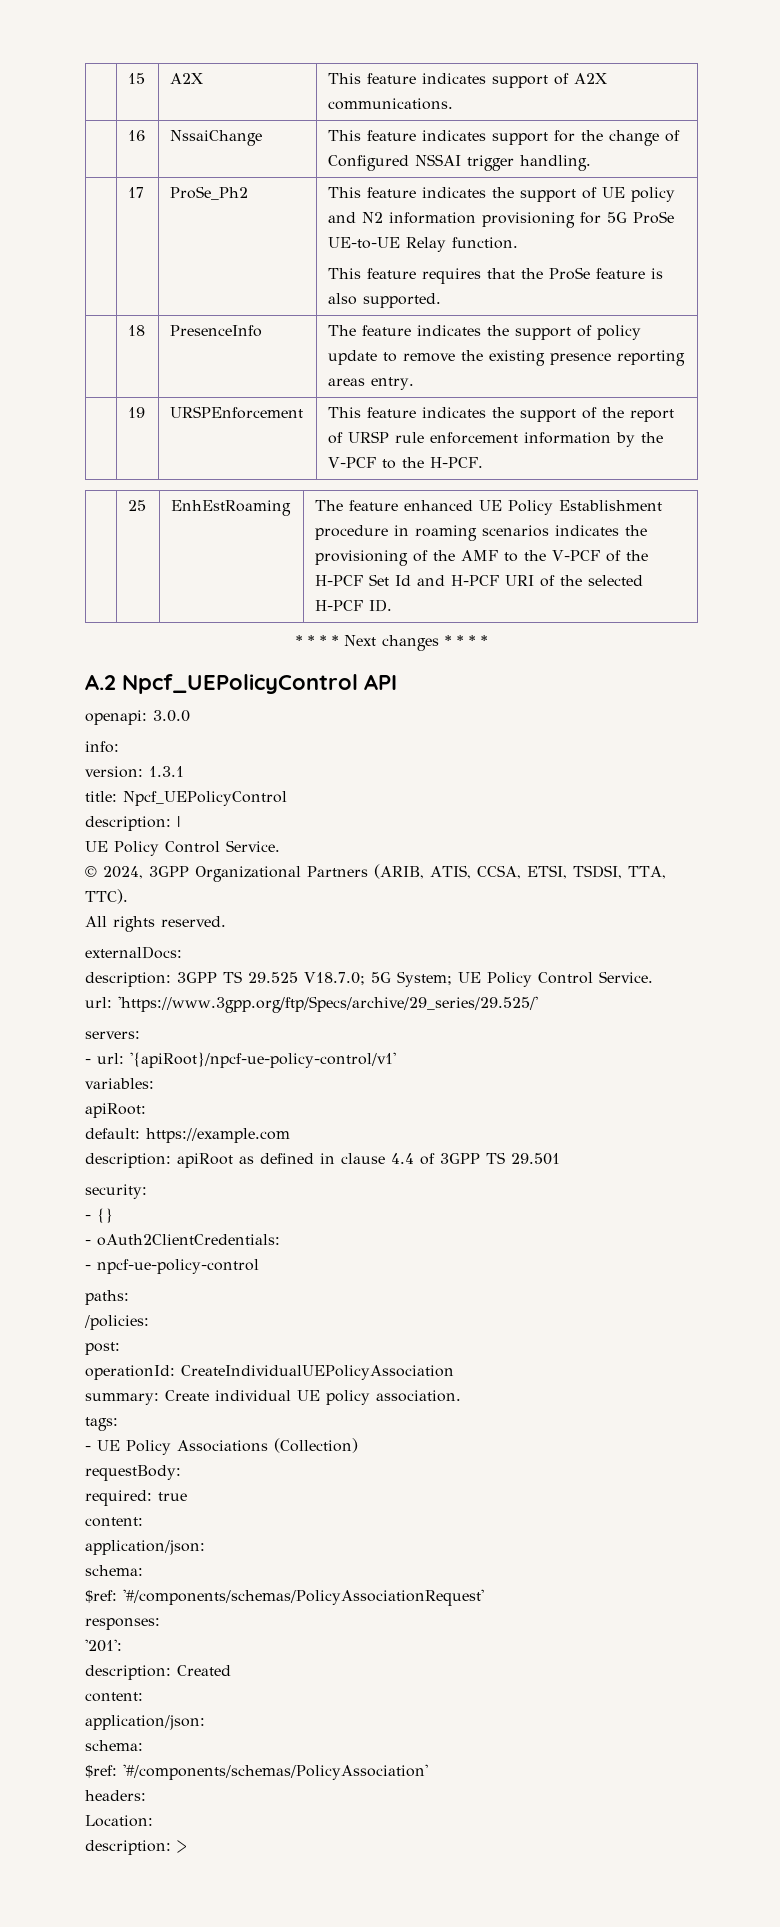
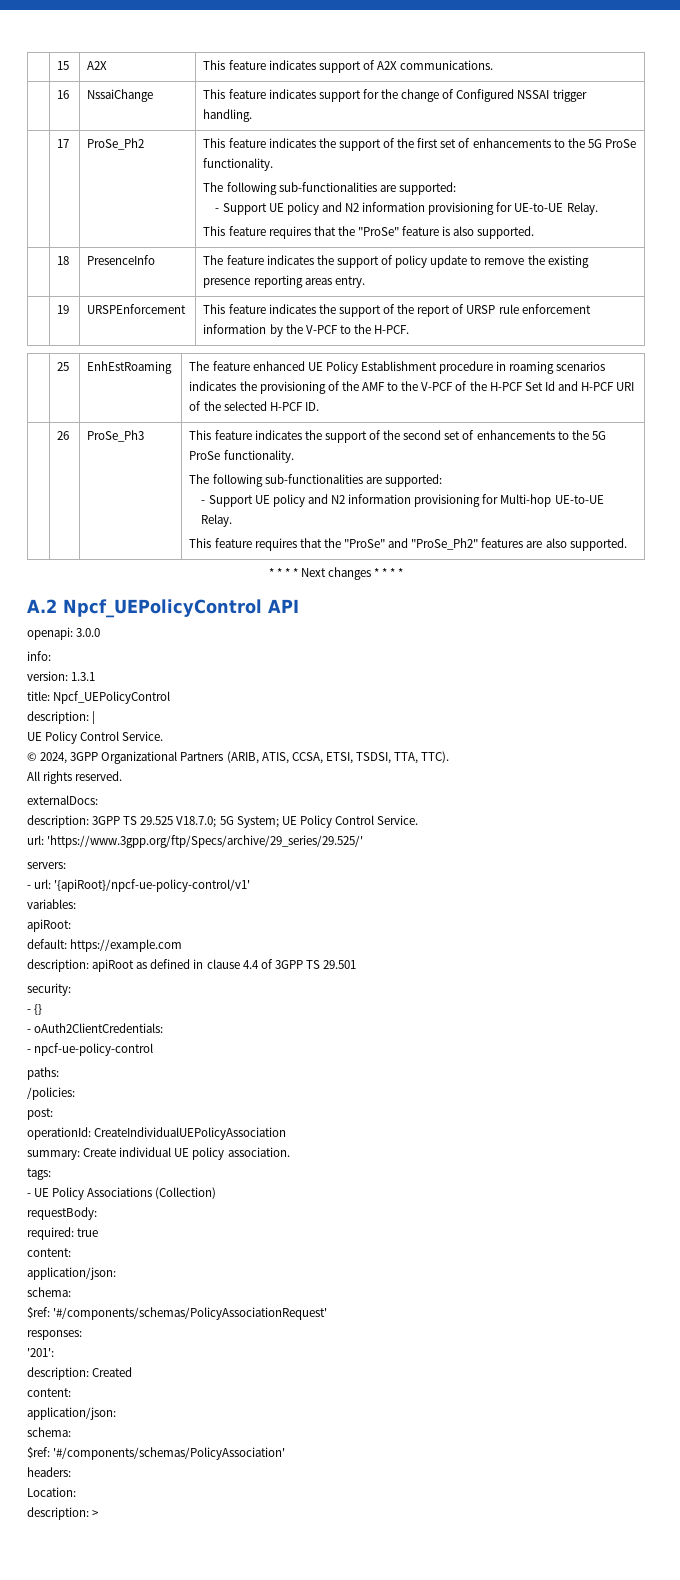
- This feature indicates the support of UE policy and N2 information provisioning for 5G ProSe UE-to-UE Relay function.
- This feature requires that the ProSe feature is also supported.
+ This feature indicates the support of the first set of enhancements to the 5G ProSe functionality.
+ The following sub-functionalities are supported:
+ - Support UE policy and N2 information provisioning for UE-to-UE Relay.
+ This feature requires that the "ProSe" feature is also supported.
+ 26 | ProSe_Ph3 | This feature indicates the support of the second set of enhancements to the 5G ProSe functionality.
+ The following sub-functionalities are supported:
+ - Support UE policy and N2 information provisioning for Multi-hop UE-to-UE Relay.
+ This feature requires that the "ProSe" and "ProSe_Ph2" features are also supported.

